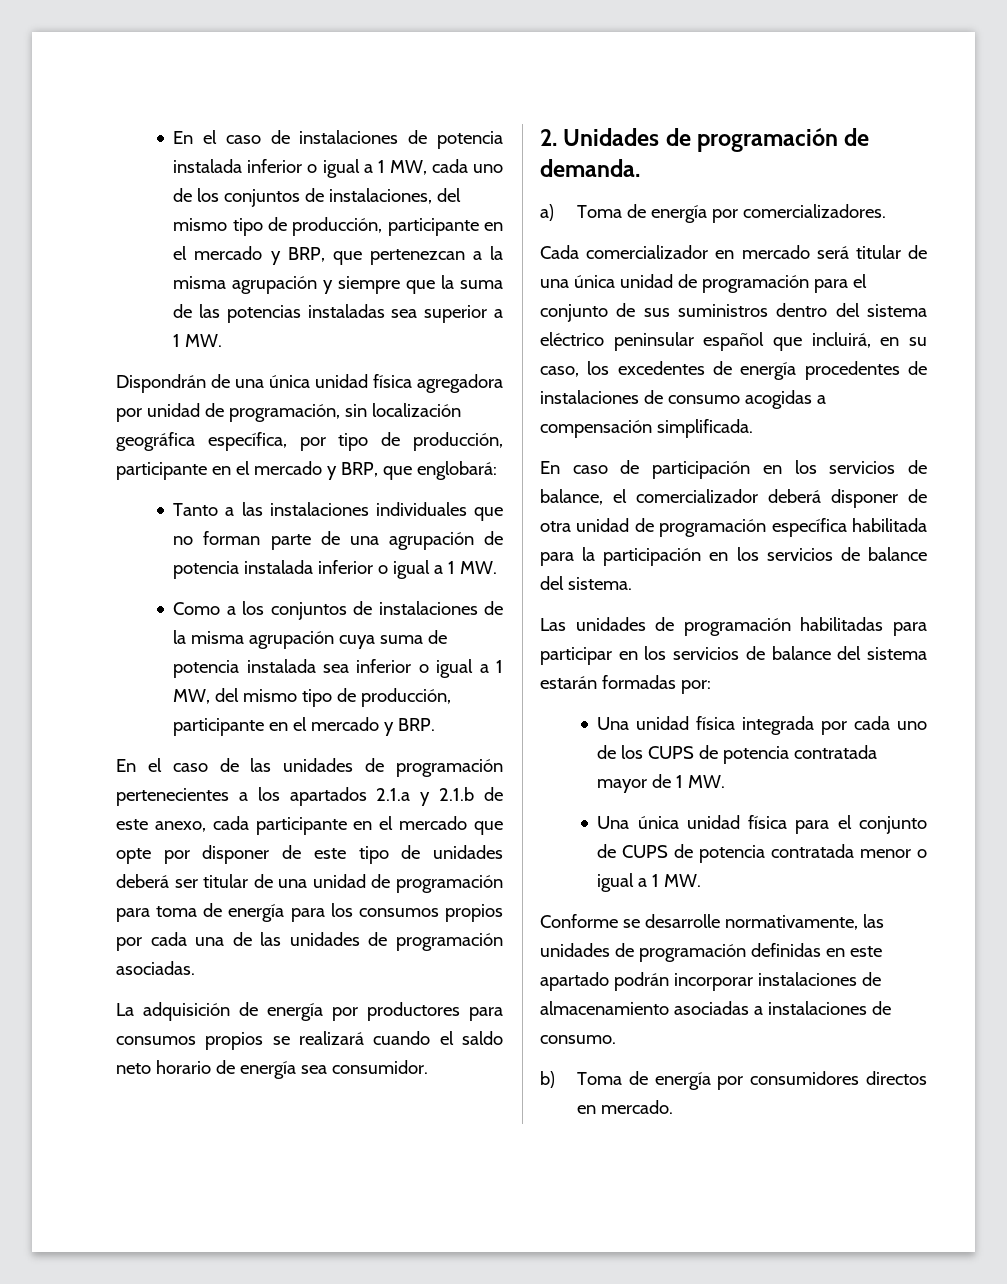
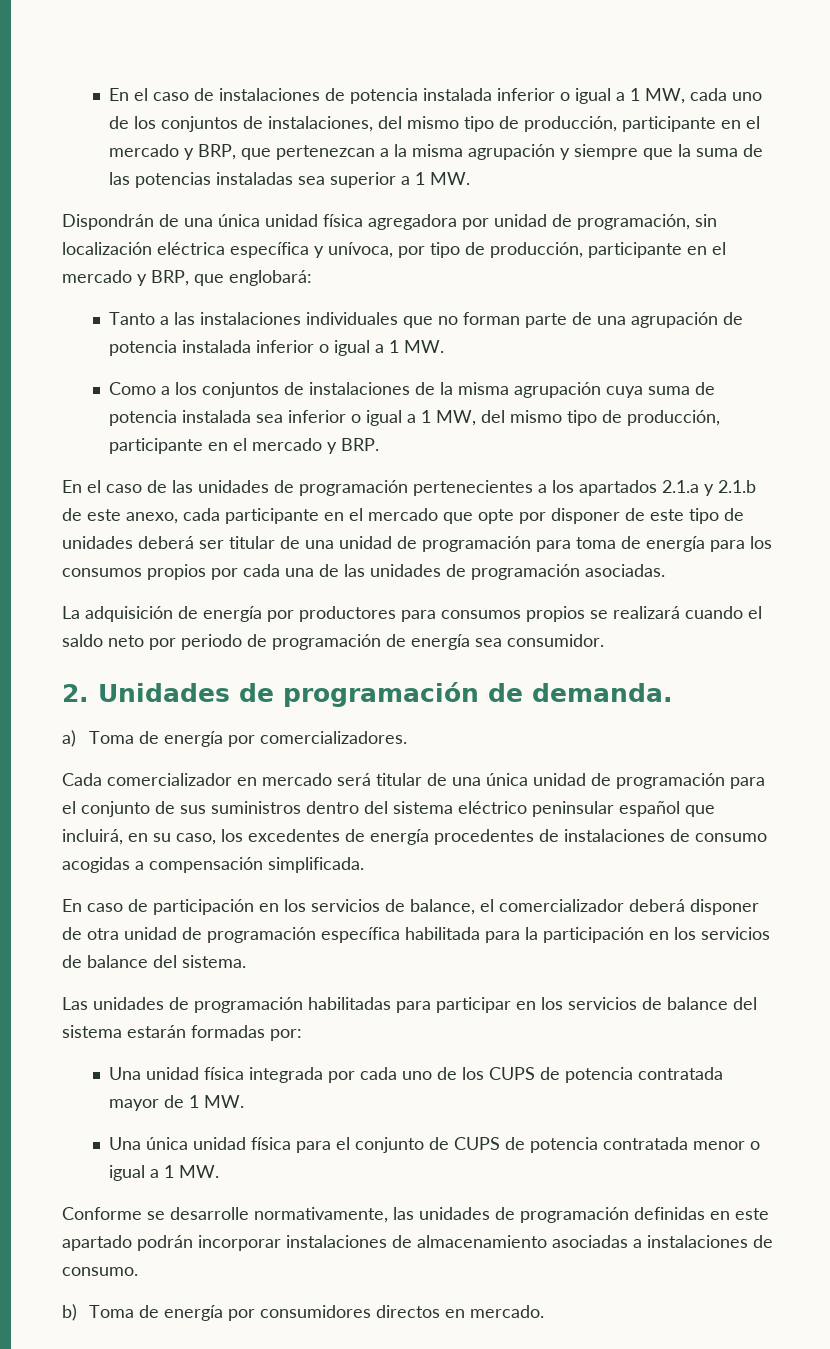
- Dispondrán de una única unidad física agregadora por unidad de programación, sin localización geográfica específica, por tipo de producción, participante en el mercado y BRP, que englobará:
+ Dispondrán de una única unidad física agregadora por unidad de programación, sin localización eléctrica específica y unívoca, por tipo de producción, participante en el mercado y BRP, que englobará:
- La adquisición de energía por productores para consumos propios se realizará cuando el saldo neto horario de energía sea consumidor.
+ La adquisición de energía por productores para consumos propios se realizará cuando el saldo neto por periodo de programación de energía sea consumidor.

